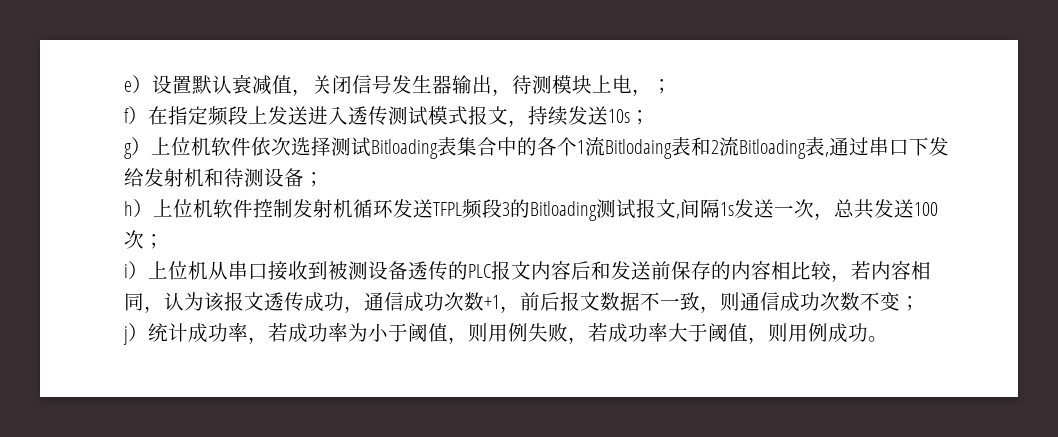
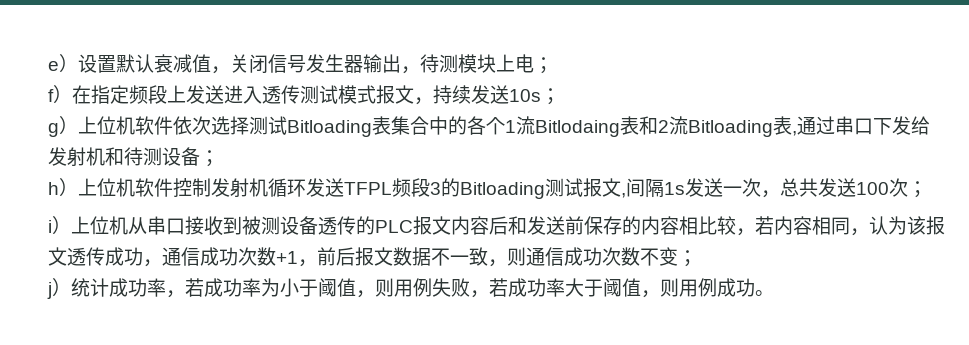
- e）设置默认衰减值，关闭信号发生器输出，待测模块上电，；
+ e）设置默认衰减值，关闭信号发生器输出，待测模块上电；

